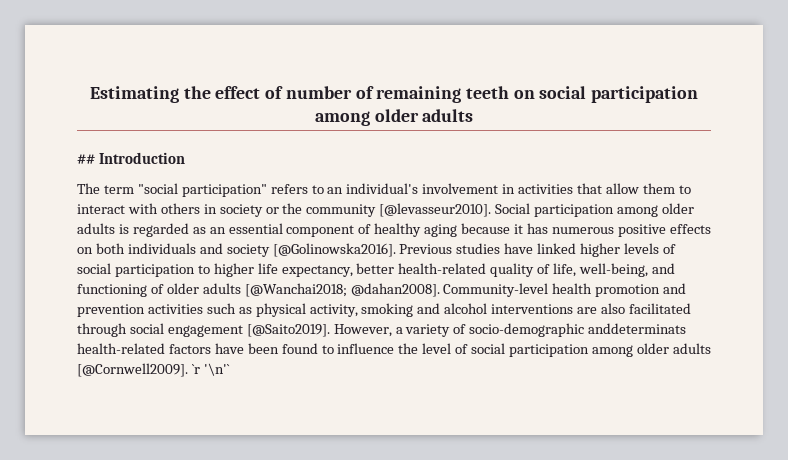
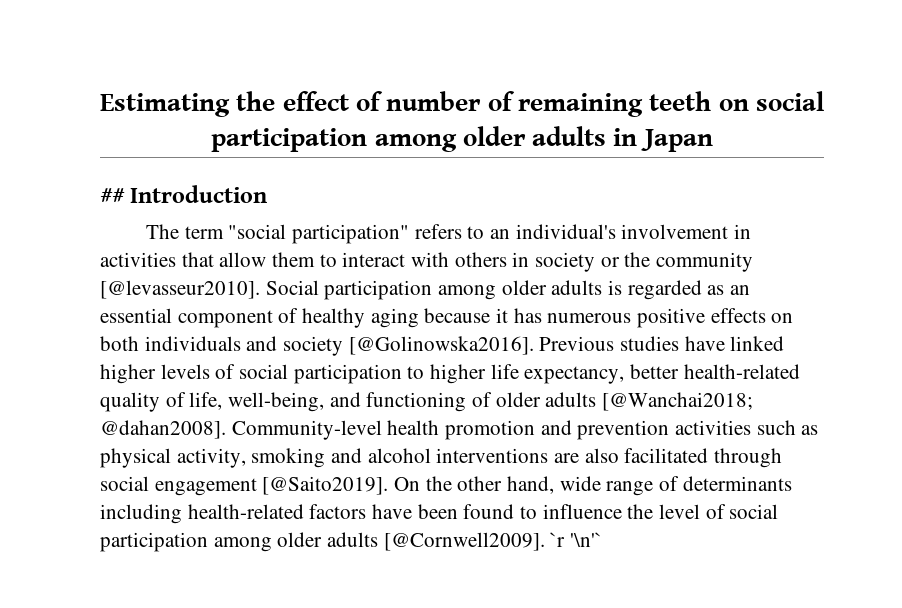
- Estimating the effect of number of remaining teeth on social participation among older adults
+ Estimating the effect of number of remaining teeth on social participation among older adults in Japan
- However, a variety of socio-demographic anddeterminats health-related factors have been found to influence the level of social participation among older adults [@Cornwell2009].
+ On the other hand, wide range of determinants including health-related factors have been found to influence the level of social participation among older adults [@Cornwell2009].

